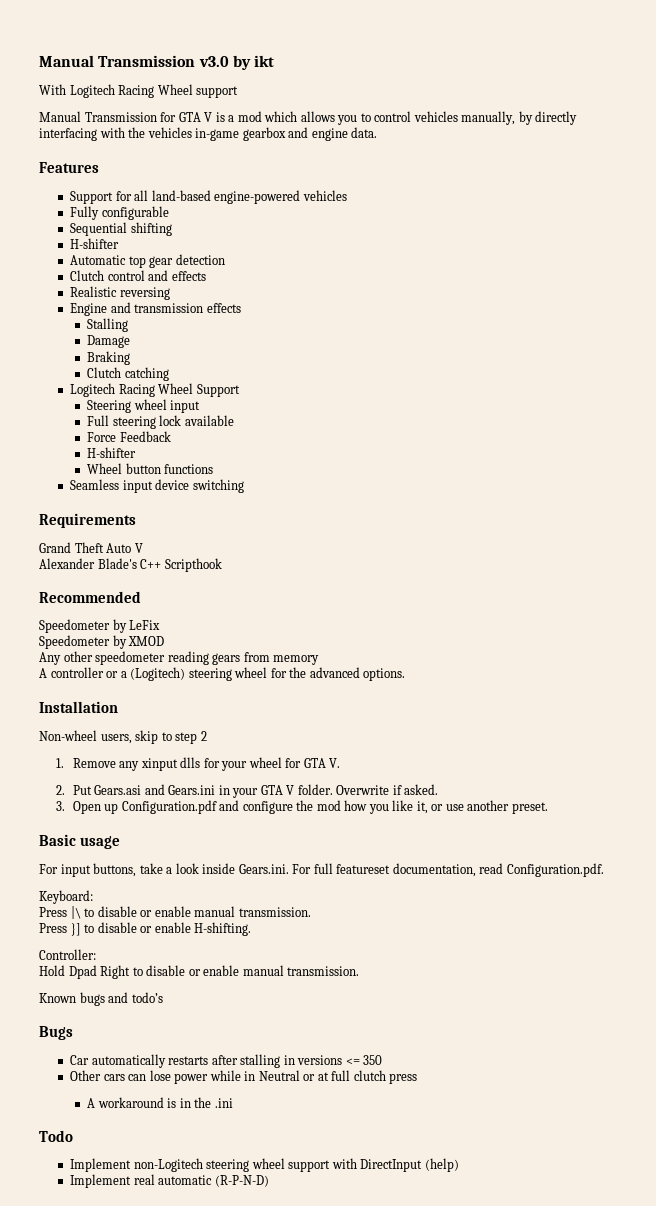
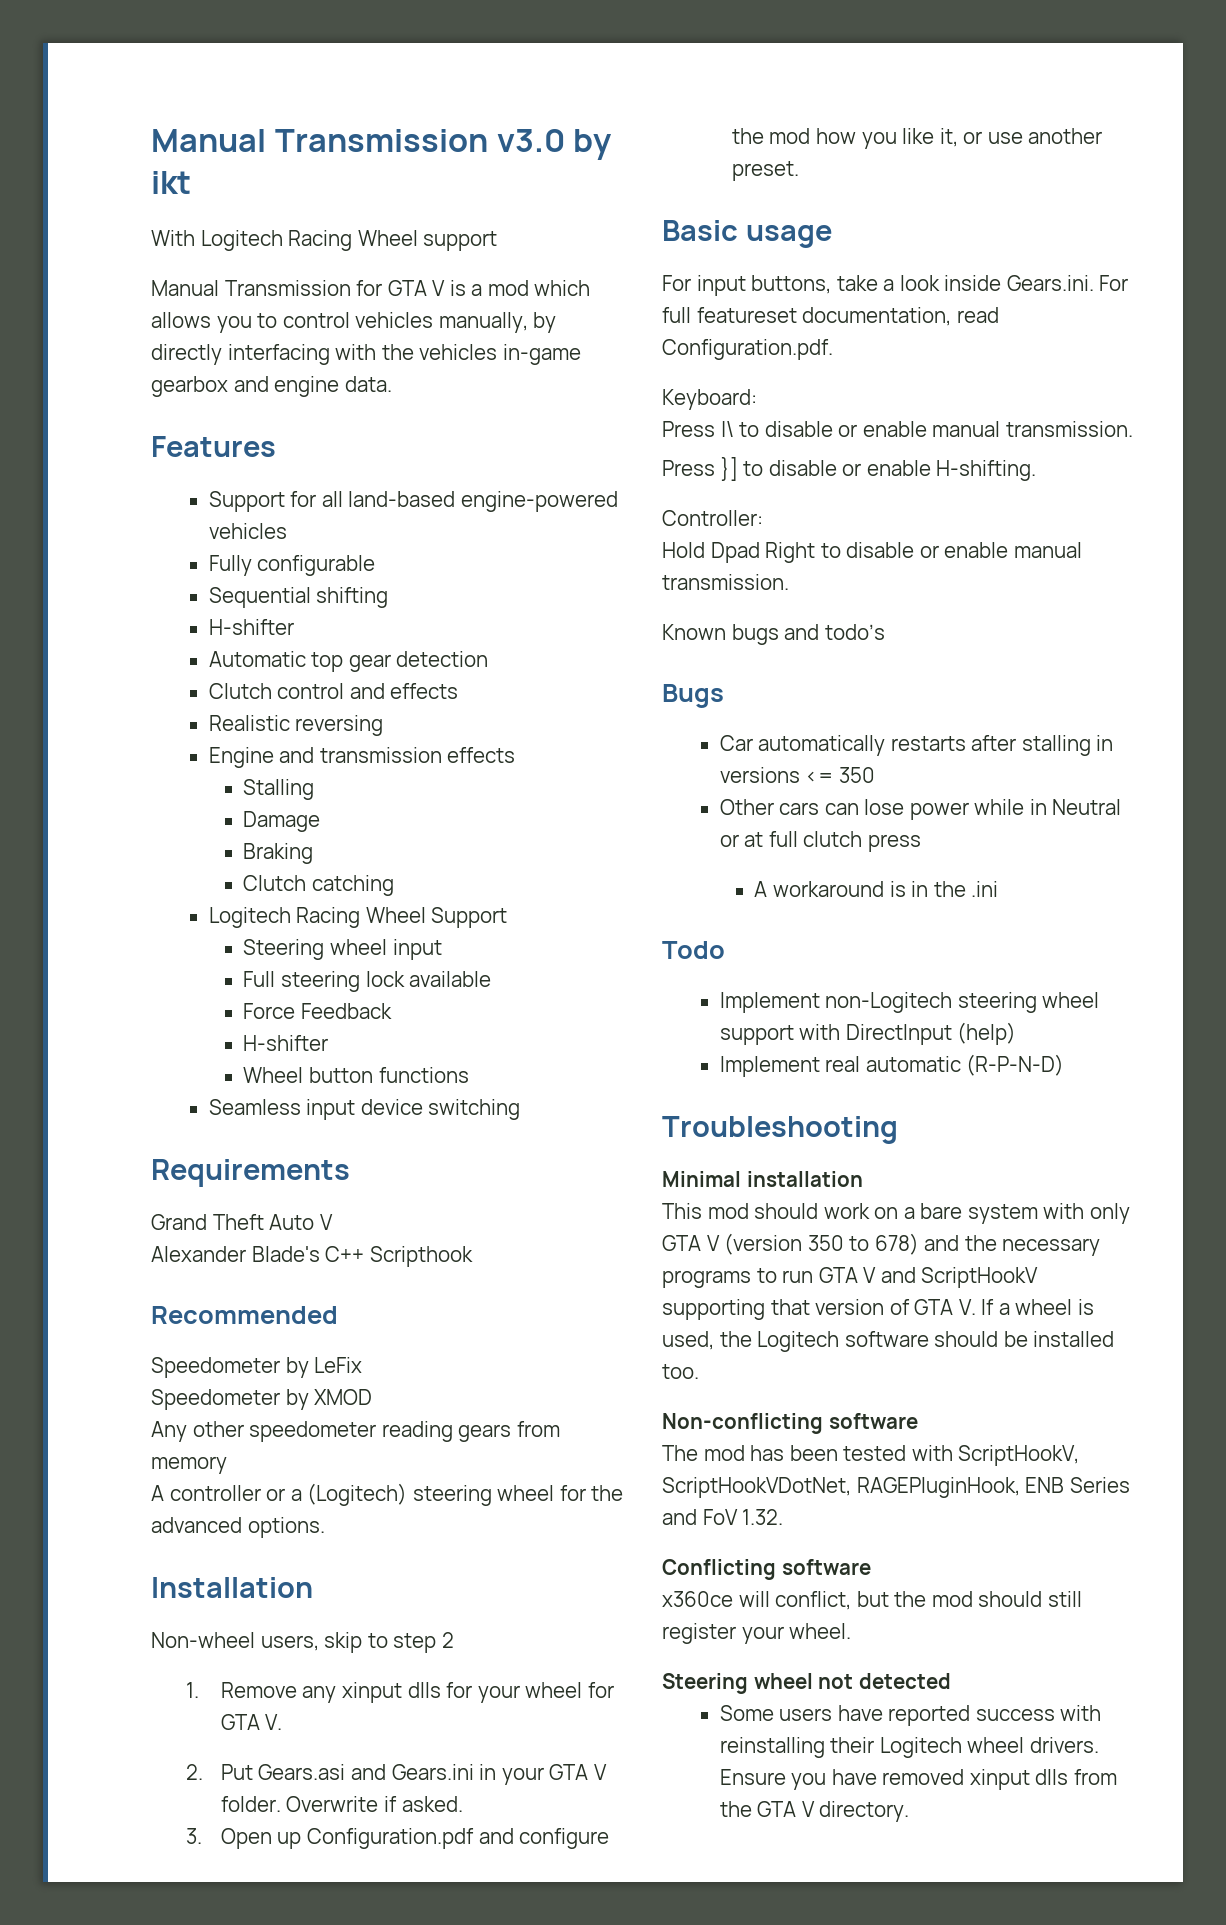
+ Troubleshooting
+ Minimal installation
+ This mod should work on a bare system with only GTA V (version 350 to 678) and the necessary programs to run GTA V and ScriptHookV supporting that version of GTA V. If a wheel is used, the Logitech software should be installed too.
+ Non-conflicting software
+ The mod has been tested with ScriptHookV, ScriptHookVDotNet, RAGEPluginHook, ENB Series and FoV 1.32.
+ Conflicting software
+ x360ce will conflict, but the mod should still register your wheel.
+ Steering wheel not detected
+ Some users have reported success with reinstalling their Logitech wheel drivers. Ensure you have removed xinput dlls from the GTA V directory.

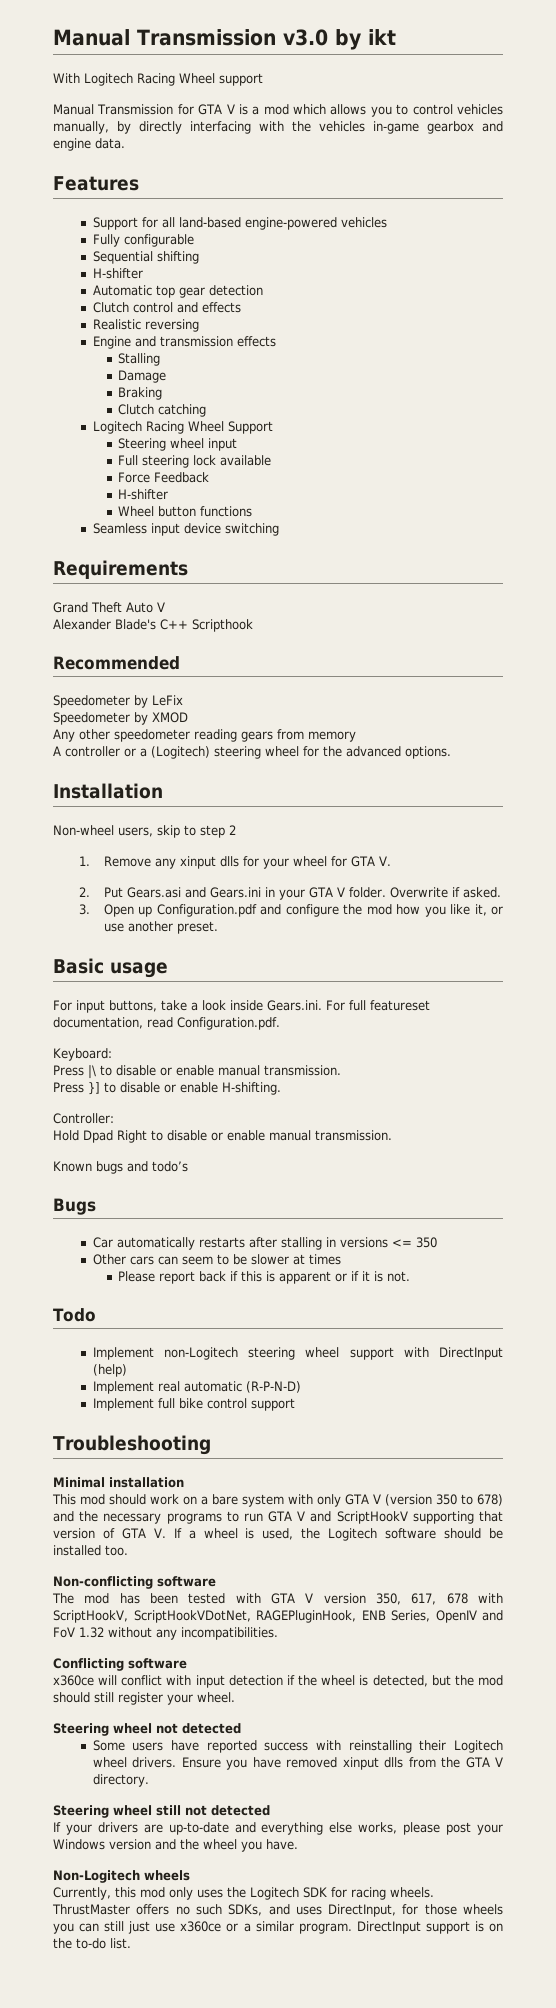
- Other cars can lose power while in Neutral or at full clutch press
- A workaround is in the .ini
+ Other cars can seem to be slower at times
+ Please report back if this is apparent or if it is not.
+ Implement full bike control support
- The mod has been tested with ScriptHookV, ScriptHookVDotNet, RAGEPluginHook, ENB Series and FoV 1.32.
+ The mod has been tested with GTA V version 350, 617, 678 with ScriptHookV, ScriptHookVDotNet, RAGEPluginHook, ENB Series, OpenIV and FoV 1.32 without any incompatibilities.
  Conflicting software
- x360ce will conflict, but the mod should still register your wheel.
+ x360ce will conflict with input detection if the wheel is detected, but the mod should still register your wheel.
+ Steering wheel still not detected
+ If your drivers are up-to-date and everything else works, please post your Windows version and the wheel you have.
+ Non-Logitech wheels
+ Currently, this mod only uses the Logitech SDK for racing wheels. ThrustMaster offers no such SDKs, and uses DirectInput, for those wheels you can still just use x360ce or a similar program. DirectInput support is on the to-do list.

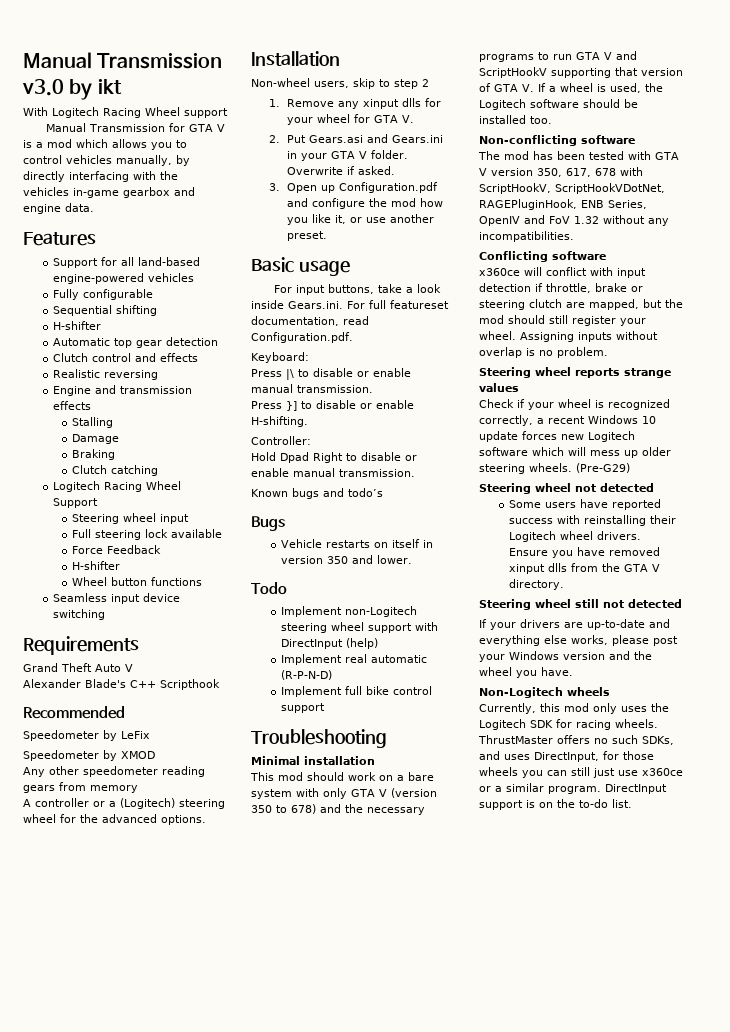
- Car automatically restarts after stalling in versions <= 350
- Other cars can seem to be slower at times
- Please report back if this is apparent or if it is not.
+ Vehicle restarts on itself in version 350 and lower.
- x360ce will conflict with input detection if the wheel is detected, but the mod should still register your wheel.
+ x360ce will conflict with input detection if throttle, brake or steering clutch are mapped, but the mod should still register your wheel. Assigning inputs without overlap is no problem.
+ Steering wheel reports strange values
+ Check if your wheel is recognized correctly, a recent Windows 10 update forces new Logitech software which will mess up older steering wheels. (Pre-G29)

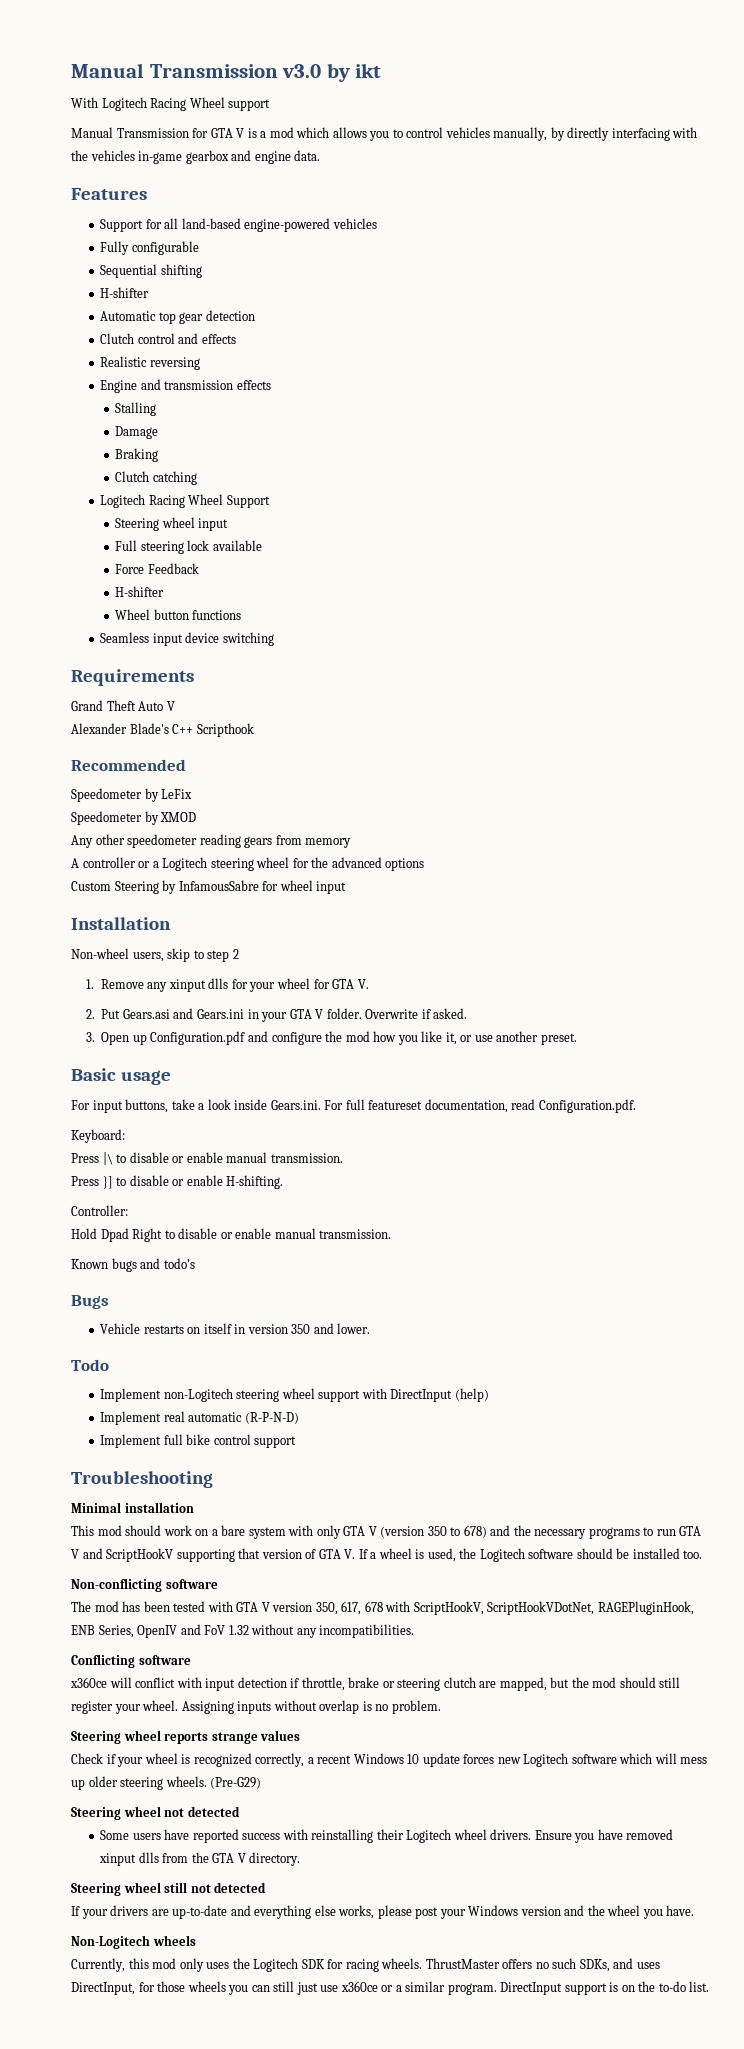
- A controller or a (Logitech) steering wheel for the advanced options.
+ A controller or a Logitech steering wheel for the advanced options
+ Custom Steering by InfamousSabre for wheel input

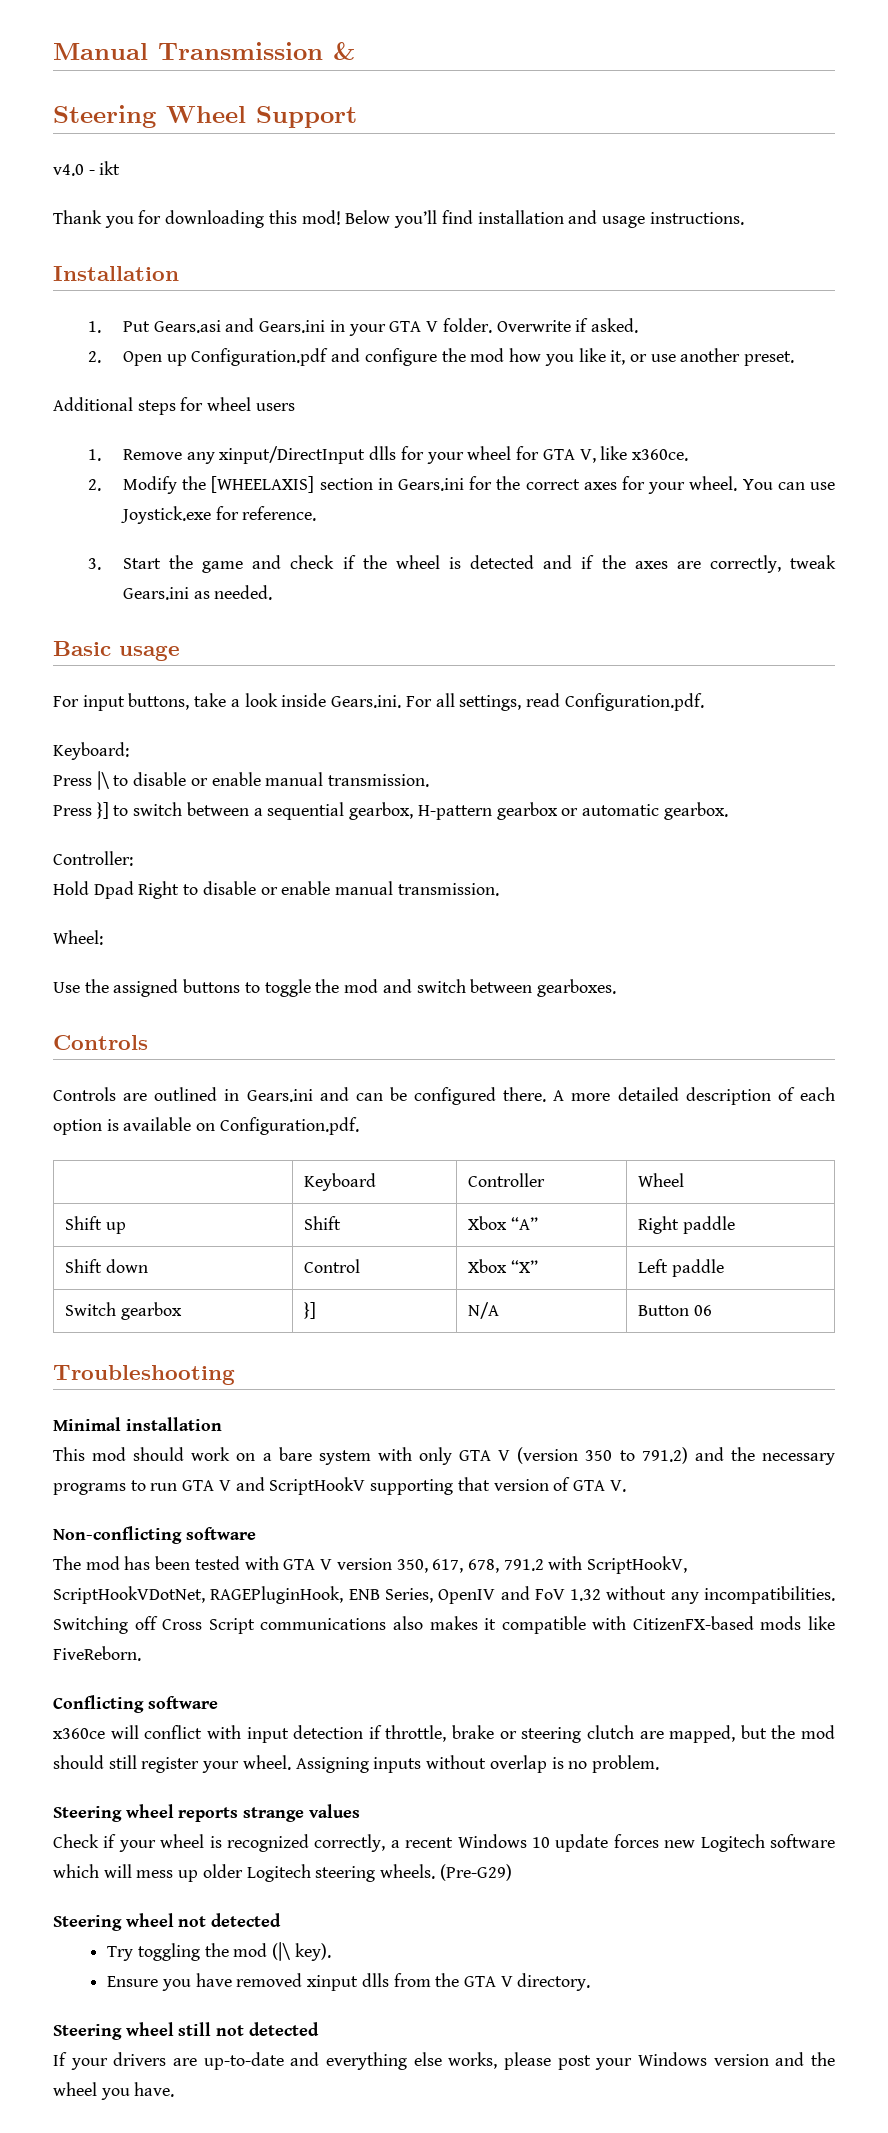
- Manual Transmission v3.0 by ikt
- With Logitech Racing Wheel support
- Manual Transmission for GTA V is a mod which allows you to control vehicles manually, by directly interfacing with the vehicles in-game gearbox and engine data.
- Features
- Support for all land-based engine-powered vehicles
- Fully configurable
- Sequential shifting
- H-shifter
- Automatic top gear detection
- Clutch control and effects
- Realistic reversing
- Engine and transmission effects
- Stalling
- Damage
- Braking
- Clutch catching
- Logitech Racing Wheel Support
- Steering wheel input
- Full steering lock available
- Force Feedback
- H-shifter
- Wheel button functions
- Seamless input device switching
- Requirements
- Grand Theft Auto V
- Alexander Blade's C++ Scripthook
- Recommended
- Speedometer by LeFix
- Speedometer by XMOD
- Any other speedometer reading gears from memory
- A controller or a Logitech steering wheel for the advanced options
- Custom Steering by InfamousSabre for wheel input
+ Manual Transmission &
+ Steering Wheel Support
+ v4.0 - ikt
+ Thank you for downloading this mod! Below you’ll find installation and usage instructions.
  Installation
- Non-wheel users, skip to step 2
- 1. Remove any xinput dlls for your wheel for GTA V.
- 2. Put Gears.asi and Gears.ini in your GTA V folder.
+ 1. Put Gears.asi and Gears.ini in your GTA V folder.
- 3. Open up Configuration.pdf and configure the mod how you like it, or use another preset.
+ 2. Open up Configuration.pdf and configure the mod how you like it, or use another preset.
+ Additional steps for wheel users
+ 1. Remove any xinput/DirectInput dlls for your wheel for GTA V, like x360ce.
+ 2. Modify the [WHEELAXIS] section in Gears.ini for the correct axes for your wheel. You can use Joystick.exe for reference.
+ 3. Start the game and check if the wheel is detected and if the axes are correctly, tweak Gears.ini as needed.
- For input buttons, take a look inside Gears.ini. For full featureset documentation, read Configuration.pdf.
+ For input buttons, take a look inside Gears.ini. For all settings, read Configuration.pdf.
- Press }] to disable or enable H-shifting.
+ Press }] to switch between a sequential gearbox, H-pattern gearbox or automatic gearbox.
- Known bugs and todo’s
- Bugs
- Vehicle restarts on itself in version 350 and lower.
- Todo
- Implement non-Logitech steering wheel support with DirectInput (help)
- Implement real automatic (R-P-N-D)
- Implement full bike control support
+ Wheel:
+ Use the assigned buttons to toggle the mod and switch between gearboxes.
+ Controls
+ Controls are outlined in Gears.ini and can be configured there. A more detailed description of each option is available on Configuration.pdf.
+ | Keyboard | Controller | Wheel
+ Shift up | Shift | Xbox “A” | Right paddle
+ Shift down | Control | Xbox “X” | Left paddle
+ Switch gearbox | }] | N/A | Button 06
- This mod should work on a bare system with only GTA V (version 350 to 678) and the necessary programs to run GTA V and ScriptHookV supporting that version of GTA V. If a wheel is used, the Logitech software should be installed too.
+ This mod should work on a bare system with only GTA V (version 350 to 791.2) and the necessary programs to run GTA V and ScriptHookV supporting that version of GTA V.
- The mod has been tested with GTA V version 350, 617, 678 with ScriptHookV, ScriptHookVDotNet, RAGEPluginHook, ENB Series, OpenIV and FoV 1.32 without any incompatibilities.
+ The mod has been tested with GTA V version 350, 617, 678, 791.2 with ScriptHookV, ScriptHookVDotNet, RAGEPluginHook, ENB Series, OpenIV and FoV 1.32 without any incompatibilities. Switching off Cross Script communications also makes it compatible with CitizenFX-based mods like FiveReborn.
- Check if your wheel is recognized correctly, a recent Windows 10 update forces new Logitech software which will mess up older steering wheels.
+ Check if your wheel is recognized correctly, a recent Windows 10 update forces new Logitech software which will mess up older Logitech steering wheels.
- Some users have reported success with reinstalling their Logitech wheel drivers. Ensure you have removed xinput dlls from the GTA V directory.
+ Try toggling the mod (|\ key).
+ Ensure you have removed xinput dlls from the GTA V directory.
- Non-Logitech wheels
- Currently, this mod only uses the Logitech SDK for racing wheels. ThrustMaster offers no such SDKs, and uses DirectInput, for those wheels you can still just use x360ce or a similar program. DirectInput support is on the to-do list.

